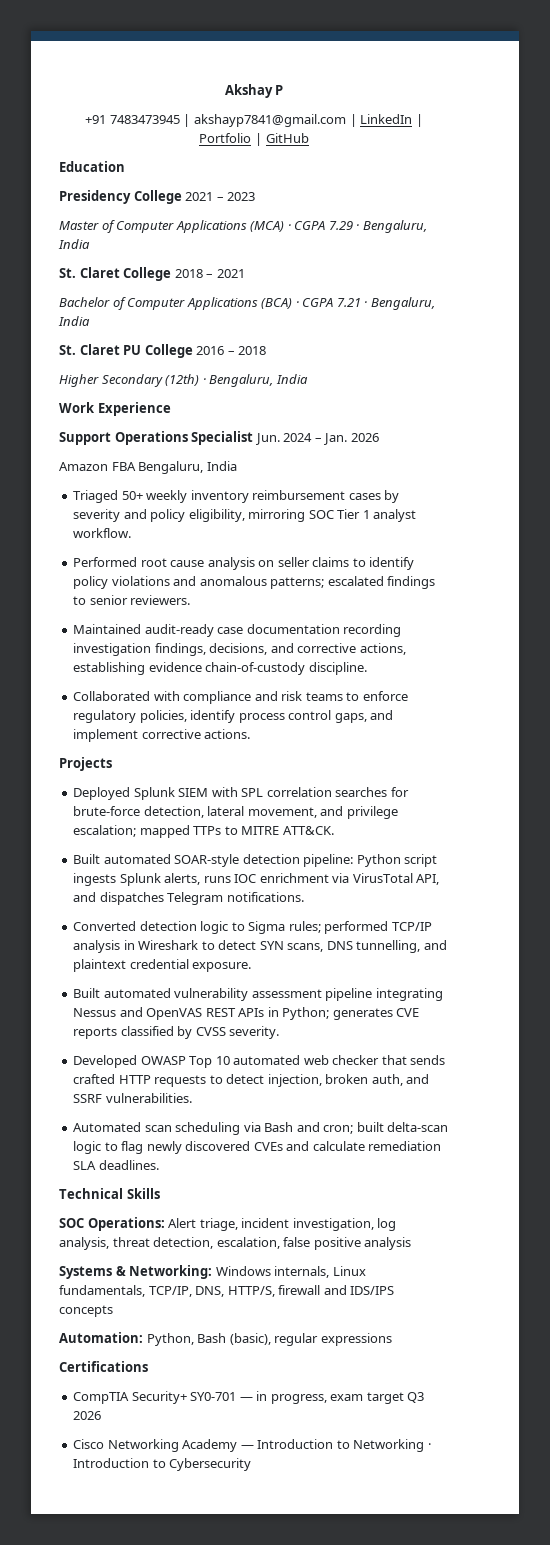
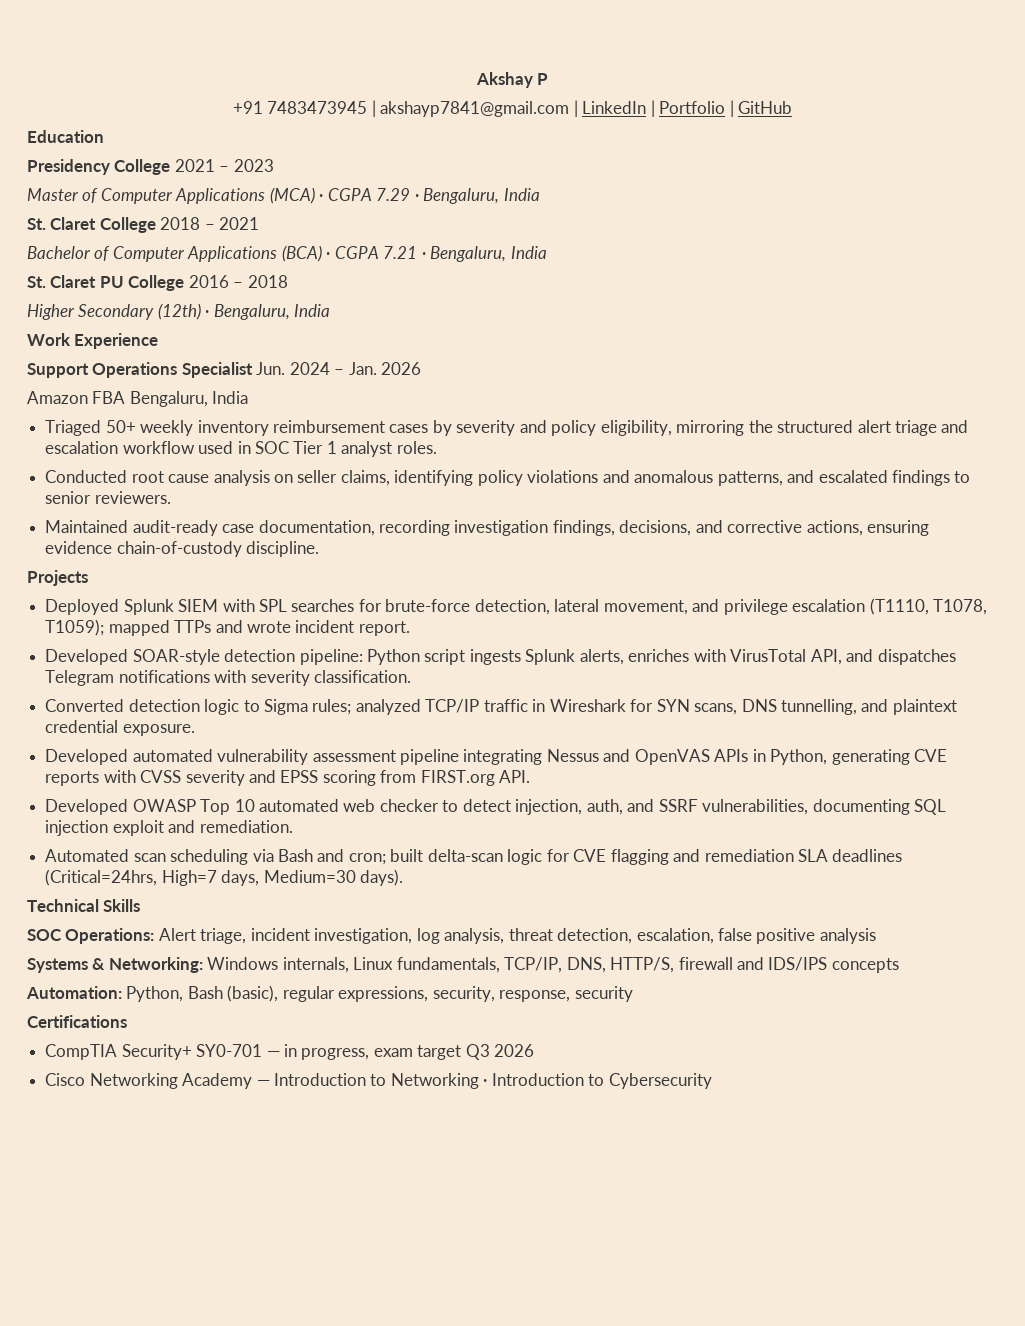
- Triaged 50+ weekly inventory reimbursement cases by severity and policy eligibility, mirroring SOC Tier 1 analyst workflow.
- Performed root cause analysis on seller claims to identify policy violations and anomalous patterns; escalated findings to senior reviewers.
+ Triaged 50+ weekly inventory reimbursement cases by severity and policy eligibility, mirroring the structured alert triage and escalation workflow used in SOC Tier 1 analyst roles.
+ Conducted root cause analysis on seller claims, identifying policy violations and anomalous patterns, and escalated findings to senior reviewers.
- Maintained audit-ready case documentation recording investigation findings, decisions, and corrective actions, establishing evidence chain-of-custody discipline.
+ Maintained audit-ready case documentation, recording investigation findings, decisions, and corrective actions, ensuring evidence chain-of-custody discipline.
- Collaborated with compliance and risk teams to enforce regulatory policies, identify process control gaps, and implement corrective actions.
- Deployed Splunk SIEM with SPL correlation searches for brute-force detection, lateral movement, and privilege escalation; mapped TTPs to MITRE ATT&CK.
- Built automated SOAR-style detection pipeline: Python script ingests Splunk alerts, runs IOC enrichment via VirusTotal API, and dispatches Telegram notifications.
+ Deployed Splunk SIEM with SPL searches for brute-force detection, lateral movement, and privilege escalation (T1110, T1078, T1059); mapped TTPs and wrote incident report.
+ Developed SOAR-style detection pipeline: Python script ingests Splunk alerts, enriches with VirusTotal API, and dispatches Telegram notifications with severity classification.
- Converted detection logic to Sigma rules; performed TCP/IP analysis in Wireshark to detect SYN scans, DNS tunnelling, and plaintext credential exposure.
+ Converted detection logic to Sigma rules; analyzed TCP/IP traffic in Wireshark for SYN scans, DNS tunnelling, and plaintext credential exposure.
- Built automated vulnerability assessment pipeline integrating Nessus and OpenVAS REST APIs in Python; generates CVE reports classified by CVSS severity.
+ Developed automated vulnerability assessment pipeline integrating Nessus and OpenVAS APIs in Python, generating CVE reports with CVSS severity and EPSS scoring from FIRST.org API.
- Developed OWASP Top 10 automated web checker that sends crafted HTTP requests to detect injection, broken auth, and SSRF vulnerabilities.
+ Developed OWASP Top 10 automated web checker to detect injection, auth, and SSRF vulnerabilities, documenting SQL injection exploit and remediation.
- Automated scan scheduling via Bash and cron; built delta-scan logic to flag newly discovered CVEs and calculate remediation SLA deadlines.
+ Automated scan scheduling via Bash and cron; built delta-scan logic for CVE flagging and remediation SLA deadlines (Critical=24hrs, High=7 days, Medium=30 days).
- Automation: Python, Bash (basic), regular expressions
+ Automation: Python, Bash (basic), regular expressions, security, response, security

